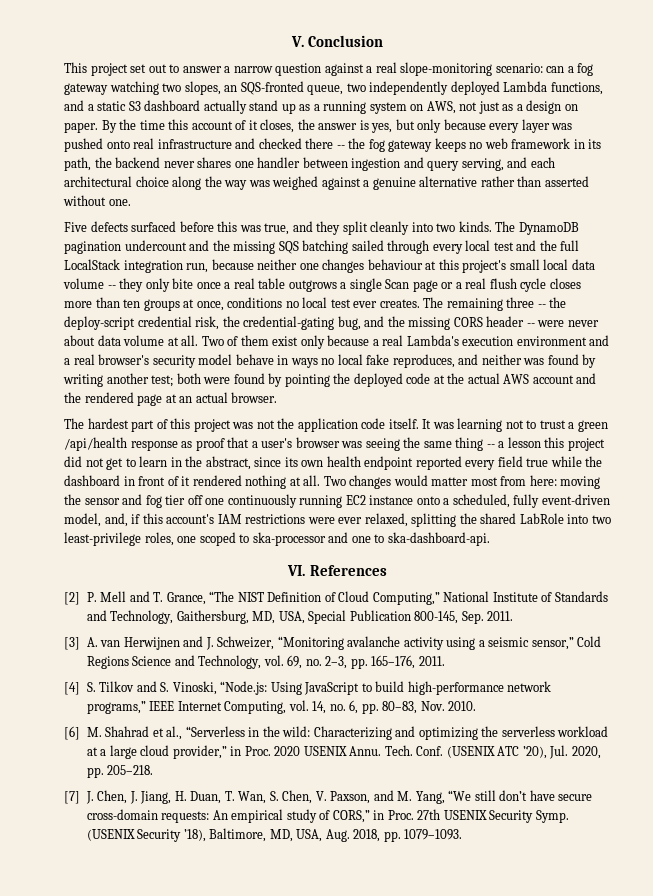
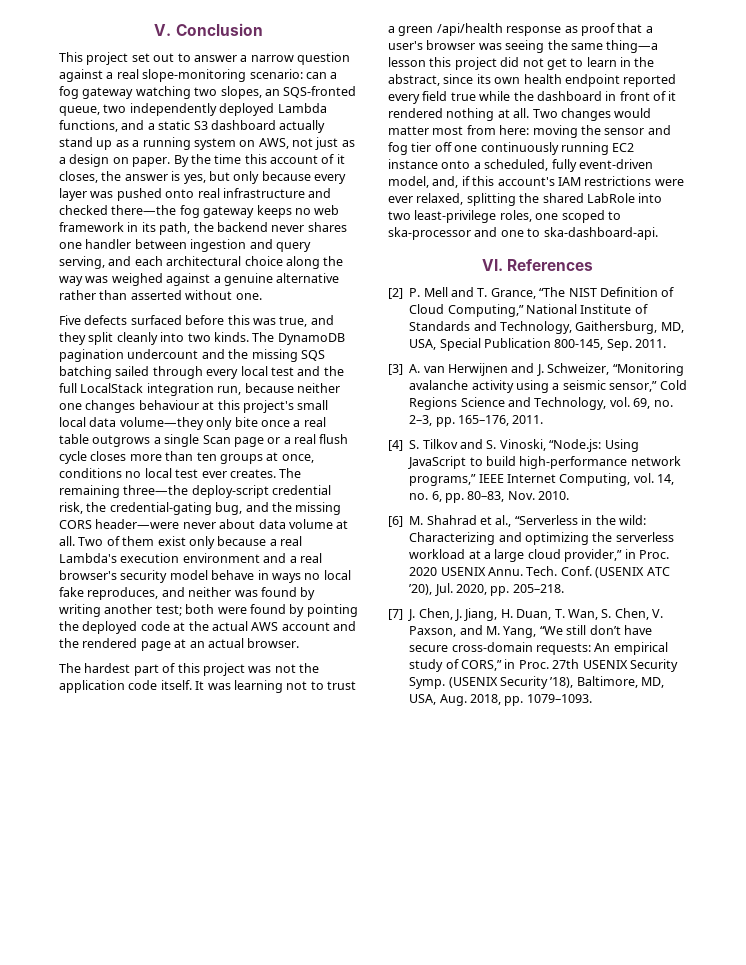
- By the time this account of it closes, the answer is yes, but only because every layer was pushed onto real infrastructure and checked there -- the fog gateway keeps no web framework in its path, the backend never shares one handler between ingestion and query serving, and each architectural choice along the way was weighed against a genuine alternative rather than asserted without one.
+ By the time this account of it closes, the answer is yes, but only because every layer was pushed onto real infrastructure and checked there—the fog gateway keeps no web framework in its path, the backend never shares one handler between ingestion and query serving, and each architectural choice along the way was weighed against a genuine alternative rather than asserted without one.
- The DynamoDB pagination undercount and the missing SQS batching sailed through every local test and the full LocalStack integration run, because neither one changes behaviour at this project's small local data volume -- they only bite once a real table outgrows a single Scan page or a real flush cycle closes more than ten groups at once, conditions no local test ever creates.
+ The DynamoDB pagination undercount and the missing SQS batching sailed through every local test and the full LocalStack integration run, because neither one changes behaviour at this project's small local data volume—they only bite once a real table outgrows a single Scan page or a real flush cycle closes more than ten groups at once, conditions no local test ever creates.
- The remaining three -- the deploy-script credential risk, the credential-gating bug, and the missing CORS header -- were never about data volume at all.
+ The remaining three—the deploy-script credential risk, the credential-gating bug, and the missing CORS header—were never about data volume at all.
- It was learning not to trust a green /api/health response as proof that a user's browser was seeing the same thing -- a lesson this project did not get to learn in the abstract, since its own health endpoint reported every field true while the dashboard in front of it rendered nothing at all.
+ It was learning not to trust a green /api/health response as proof that a user's browser was seeing the same thing—a lesson this project did not get to learn in the abstract, since its own health endpoint reported every field true while the dashboard in front of it rendered nothing at all.

